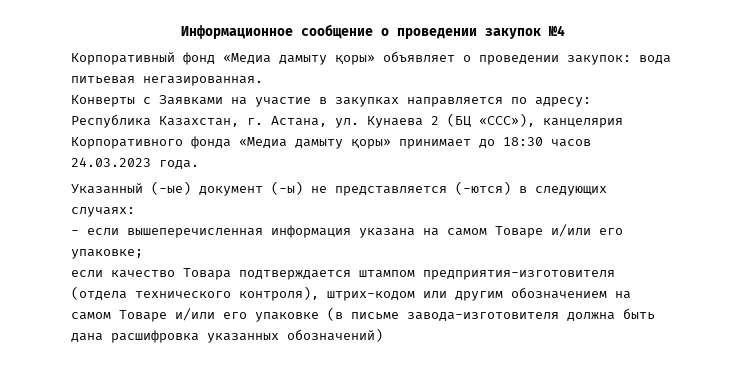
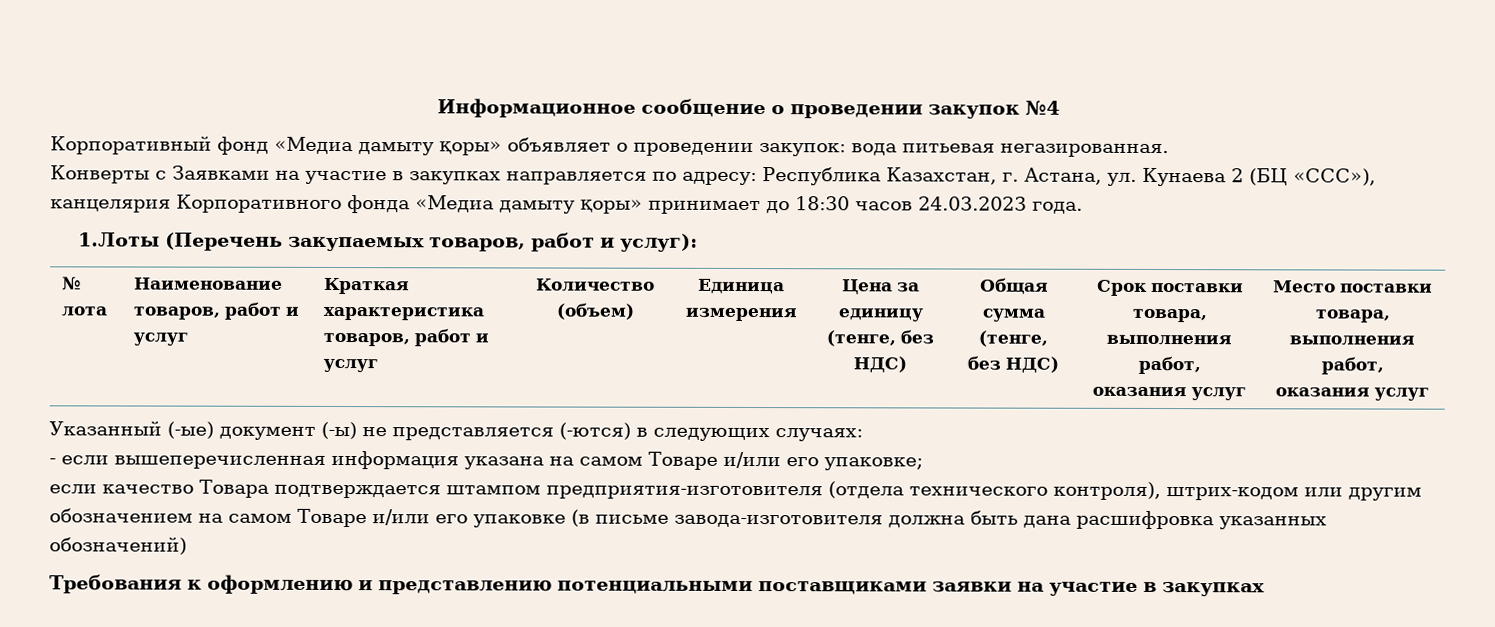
+ 1.Лоты (Перечень закупаемых товаров, работ и услуг):
+ № лота | Наименование товаров, работ и услуг | Краткая характеристика товаров, работ и услуг | Количество (объем) | Единица измерения | Цена за единицу (тенге, без НДС) | Общая сумма (тенге, без НДС) | Срок поставки товара, выполнения работ, оказания услуг | Место поставки товара, выполнения работ, оказания услуг
+ Требования к оформлению и представлению потенциальными поставщиками заявки на участие в закупках

